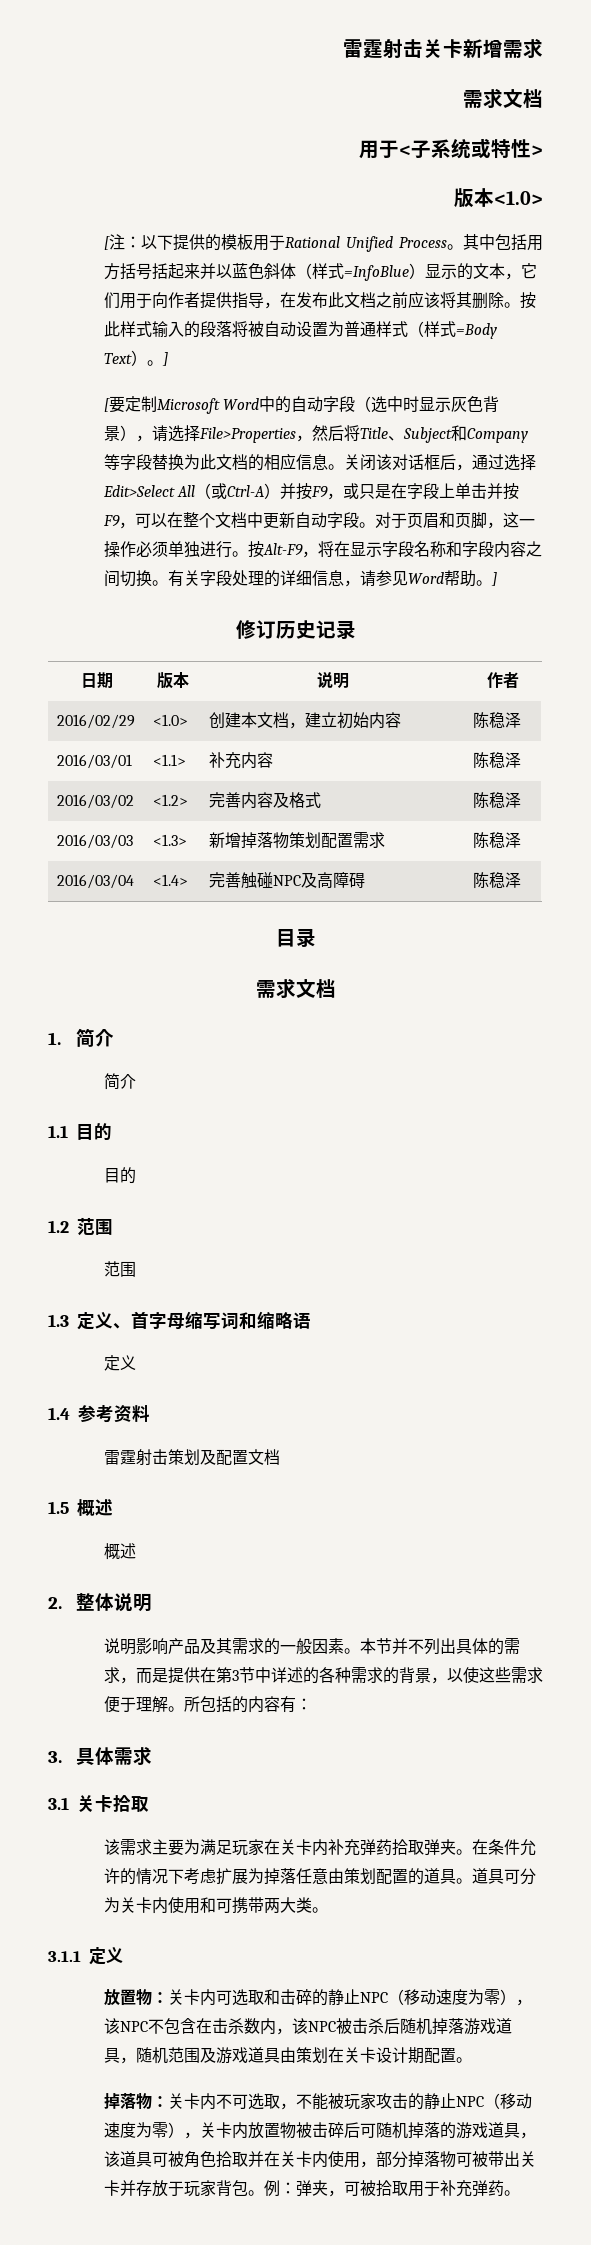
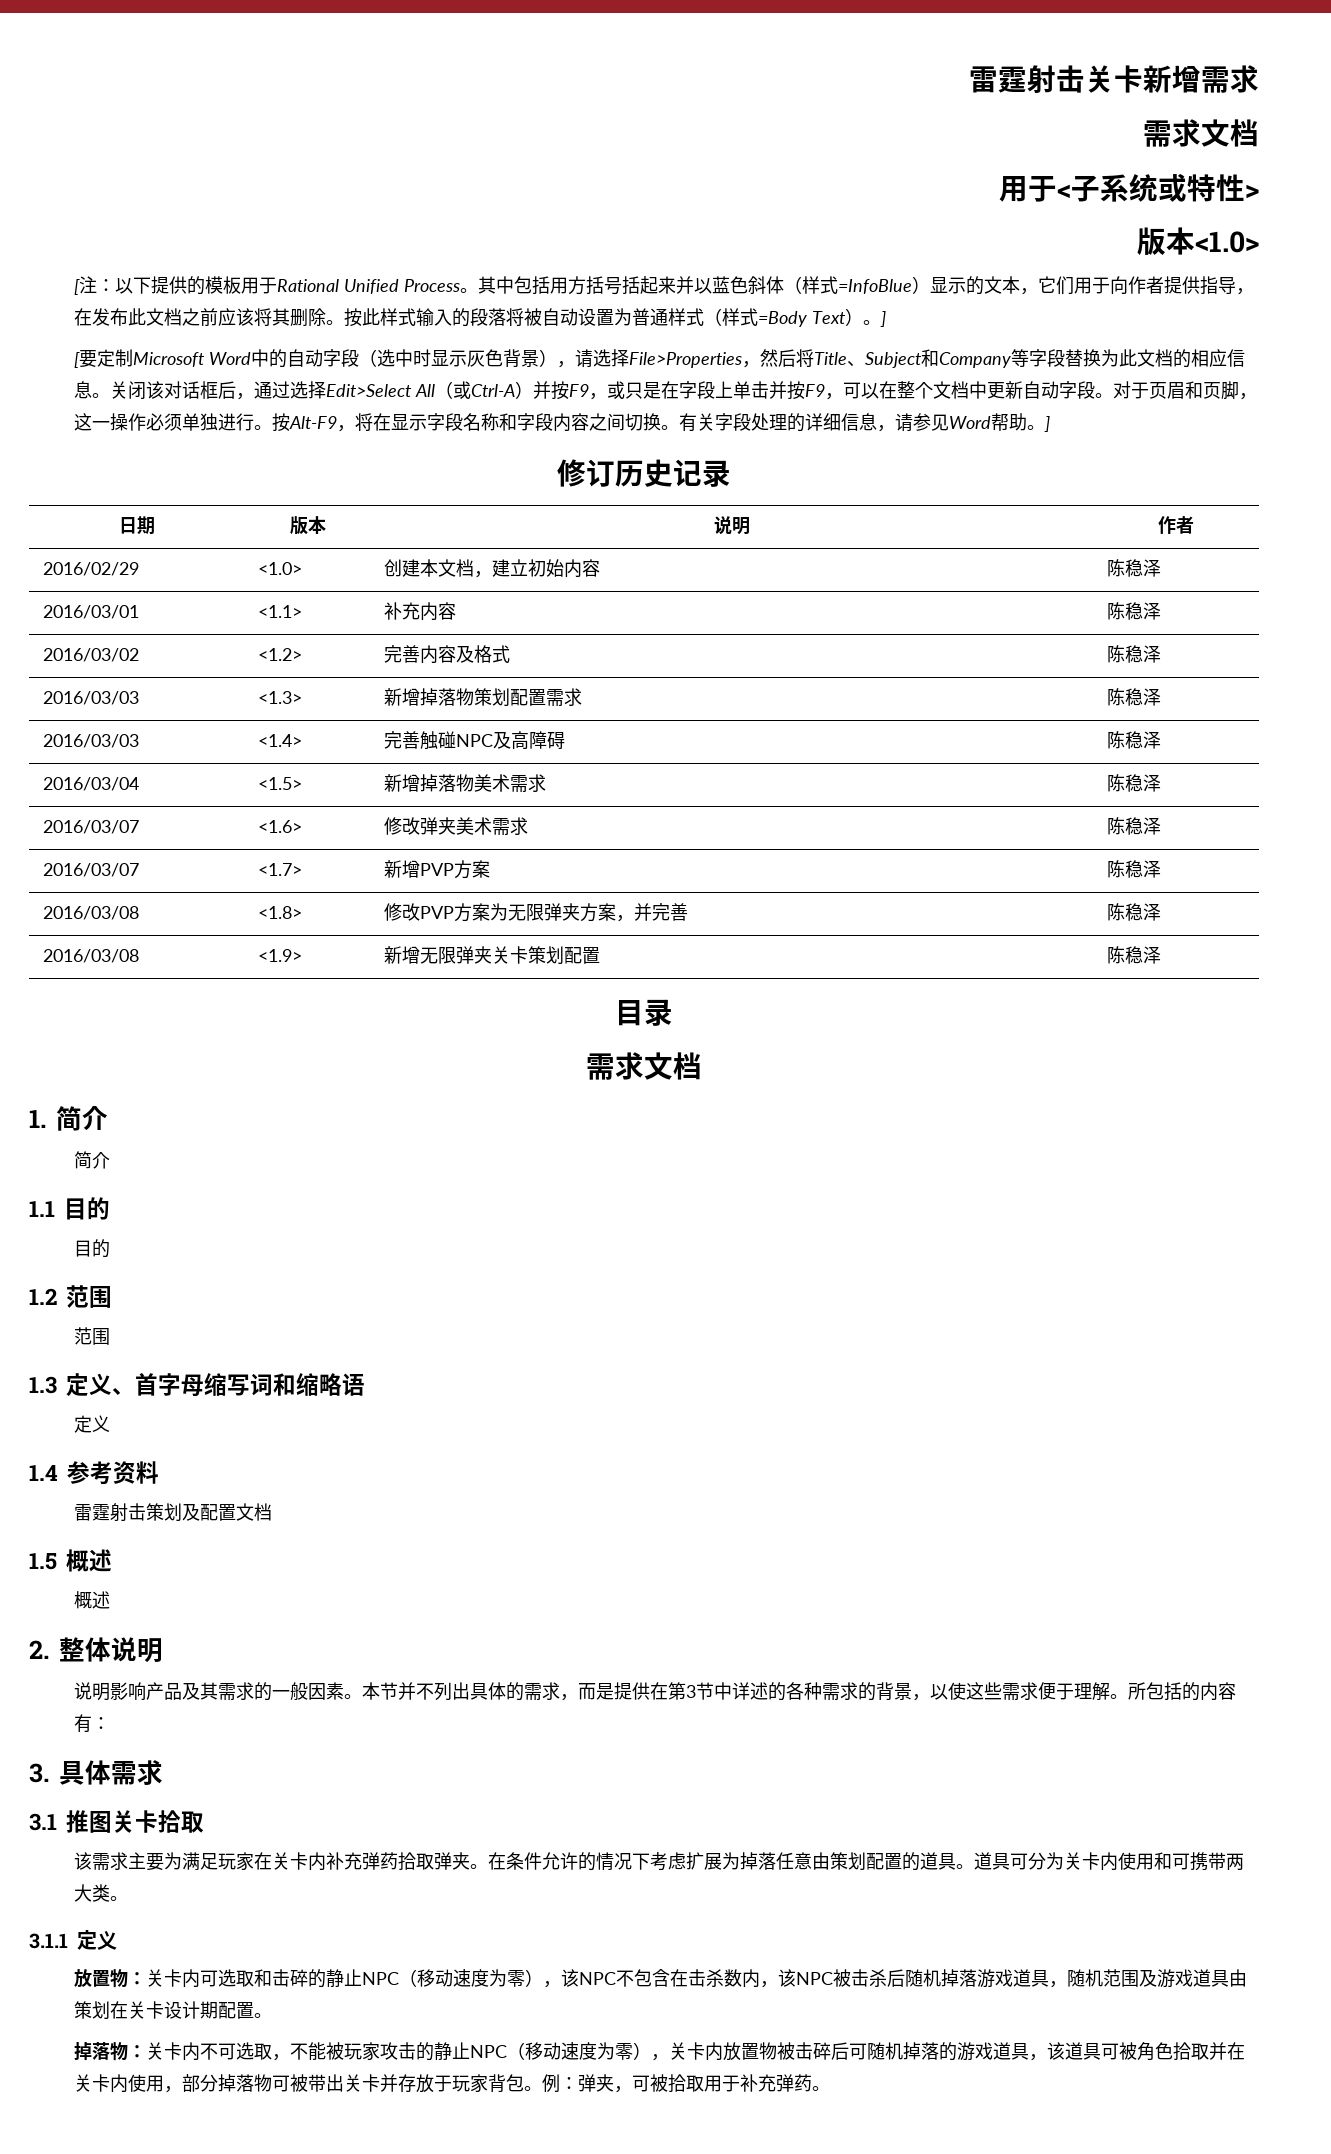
- 2016/03/04 | <1.4> | 完善触碰NPC及高障碍 | 陈稳泽
+ 2016/03/03 | <1.4> | 完善触碰NPC及高障碍 | 陈稳泽
+ 2016/03/04 | <1.5> | 新增掉落物美术需求 | 陈稳泽
+ 2016/03/07 | <1.6> | 修改弹夹美术需求 | 陈稳泽
+ 2016/03/07 | <1.7> | 新增PVP方案 | 陈稳泽
+ 2016/03/08 | <1.8> | 修改PVP方案为无限弹夹方案，并完善 | 陈稳泽
+ 2016/03/08 | <1.9> | 新增无限弹夹关卡策划配置 | 陈稳泽
- 3.1关卡拾取
+ 3.1推图关卡拾取

